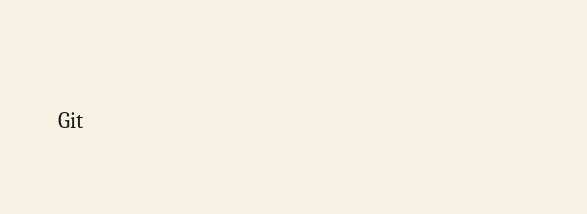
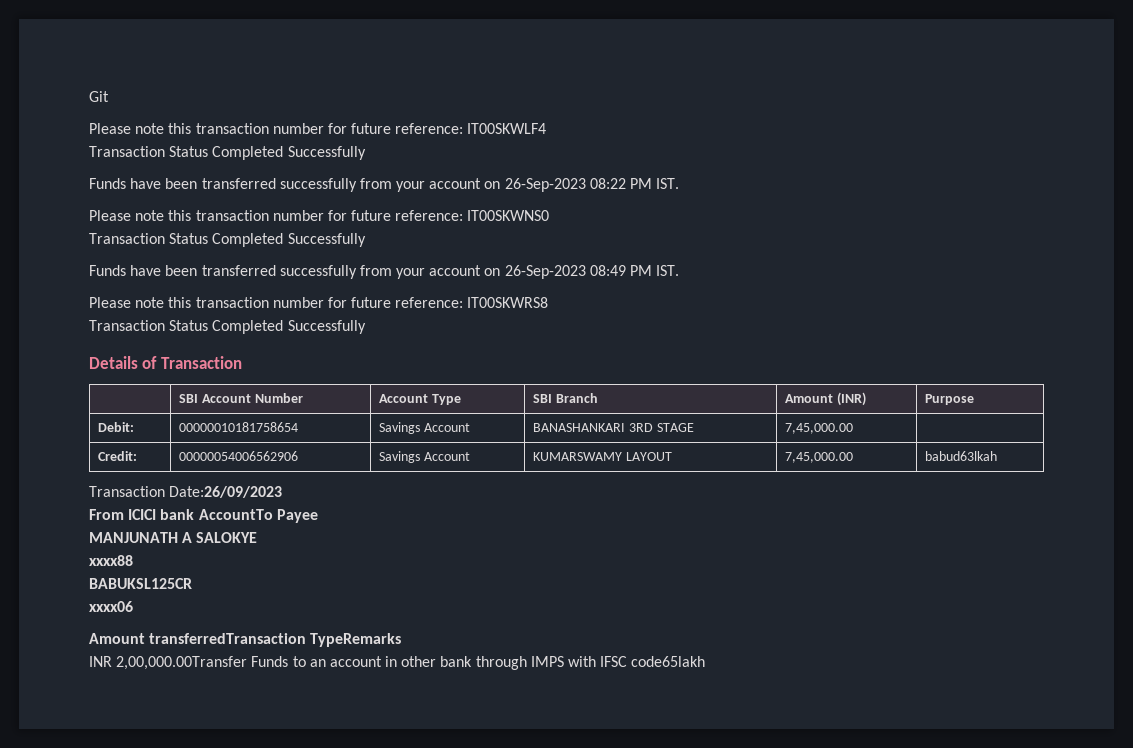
+ Please note this transaction number for future reference: IT00SKWLF4
+ Transaction Status Completed Successfully
+ Funds have been transferred successfully from your account on 26-Sep-2023 08:22 PM IST.
+ Please note this transaction number for future reference: IT00SKWNS0
+ Transaction Status Completed Successfully
+ Funds have been transferred successfully from your account on 26-Sep-2023 08:49 PM IST.
+ Please note this transaction number for future reference: IT00SKWRS8
+ Transaction Status Completed Successfully
+ Details of Transaction
+ | SBI Account Number | Account Type | SBI Branch | Amount (INR) | Purpose
+ Debit: | 00000010181758654 | Savings Account | BANASHANKARI 3RD STAGE | 7,45,000.00 |
+ Credit: | 00000054006562906 | Savings Account | KUMARSWAMY LAYOUT | 7,45,000.00 | babud63lkah
+ Transaction Date:26/09/2023
+ From ICICI bank AccountTo Payee
+ MANJUNATH A SALOKYE
+ xxxx88
+ BABUKSL125CR
+ xxxx06
+ Amount transferredTransaction TypeRemarks
+ INR 2,00,000.00Transfer Funds to an account in other bank through IMPS with IFSC code65lakh

